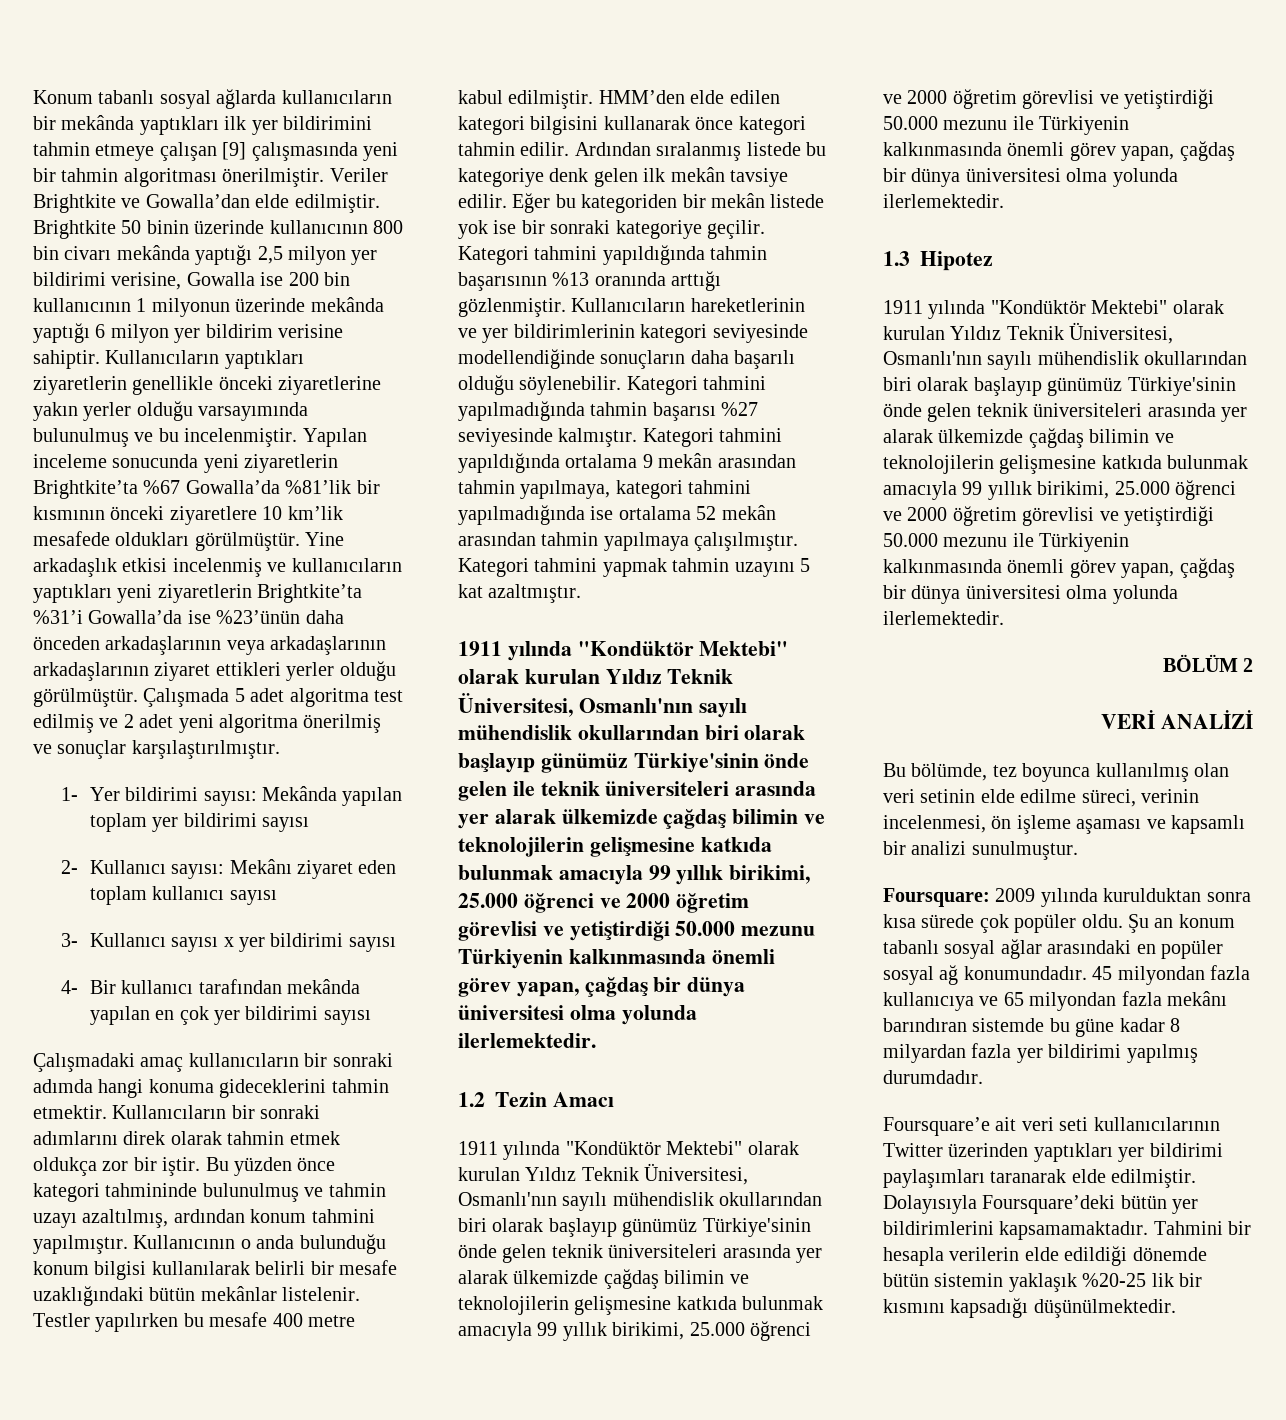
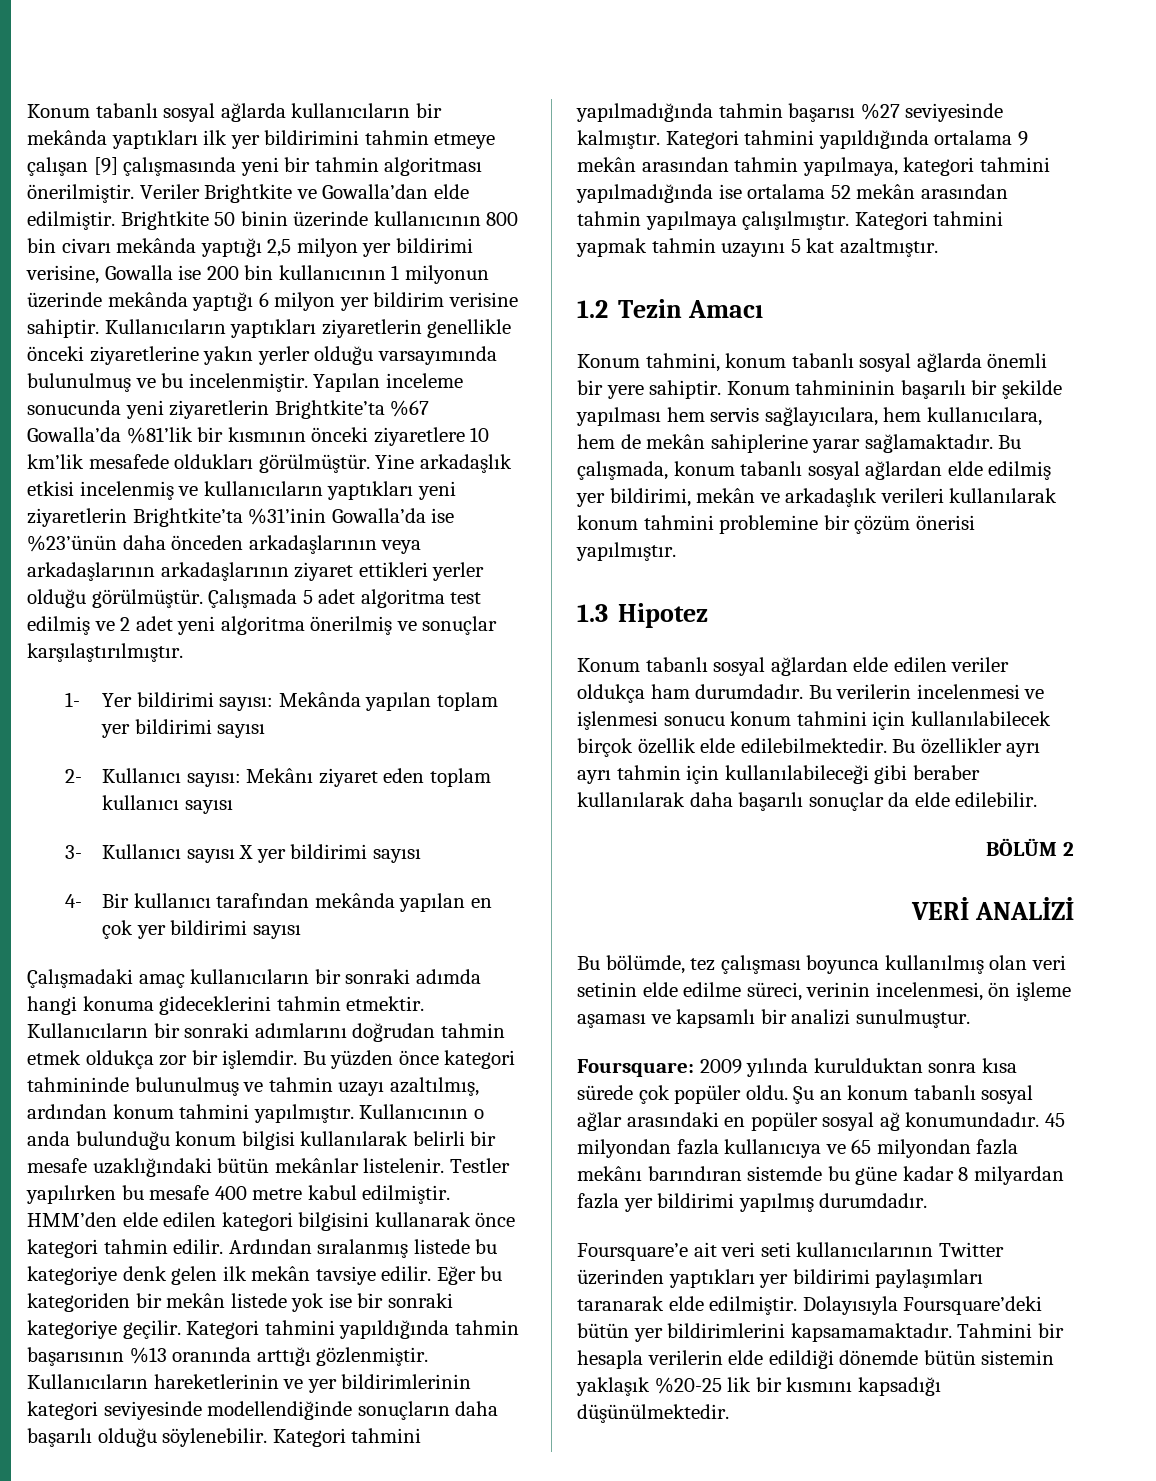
- Yine arkadaşlık etkisi incelenmiş ve kullanıcıların yaptıkları yeni ziyaretlerin Brightkite’ta %31’i Gowalla’da ise %23’ünün daha önceden arkadaşlarının veya arkadaşlarının arkadaşlarının ziyaret ettikleri yerler olduğu görülmüştür.
+ Yine arkadaşlık etkisi incelenmiş ve kullanıcıların yaptıkları yeni ziyaretlerin Brightkite’ta %31’inin Gowalla’da ise %23’ünün daha önceden arkadaşlarının veya arkadaşlarının arkadaşlarının ziyaret ettikleri yerler olduğu görülmüştür.
- 3- Kullanıcı sayısı x yer bildirimi sayısı
+ 3- Kullanıcı sayısı X yer bildirimi sayısı
- Kullanıcıların bir sonraki adımlarını direk olarak tahmin etmek oldukça zor bir iştir.
+ Kullanıcıların bir sonraki adımlarını doğrudan tahmin etmek oldukça zor bir işlemdir.
- 1911 yılında "Kondüktör Mektebi" olarak kurulan Yıldız Teknik Üniversitesi, Osmanlı'nın sayılı mühendislik okullarından biri olarak başlayıp günümüz Türkiye'sinin önde gelen ile teknik üniversiteleri arasında yer alarak ülkemizde çağdaş bilimin ve teknolojilerin gelişmesine katkıda bulunmak amacıyla 99 yıllık birikimi, 25.000 öğrenci ve 2000 öğretim görevlisi ve yetiştirdiği 50.000 mezunu Türkiyenin kalkınmasında önemli görev yapan, çağdaş bir dünya üniversitesi olma yolunda ilerlemektedir.
  1.2 Tezin Amacı
- 1911 yılında "Kondüktör Mektebi" olarak kurulan Yıldız Teknik Üniversitesi, Osmanlı'nın sayılı mühendislik okullarından biri olarak başlayıp günümüz Türkiye'sinin önde gelen teknik üniversiteleri arasında yer alarak ülkemizde çağdaş bilimin ve teknolojilerin gelişmesine katkıda bulunmak amacıyla 99 yıllık birikimi, 25.000 öğrenci ve 2000 öğretim görevlisi ve yetiştirdiği 50.000 mezunu ile Türkiyenin kalkınmasında önemli görev yapan, çağdaş bir dünya üniversitesi olma yolunda ilerlemektedir.
+ Konum tahmini, konum tabanlı sosyal ağlarda önemli bir yere sahiptir. Konum tahmininin başarılı bir şekilde yapılması hem servis sağlayıcılara, hem kullanıcılara, hem de mekân sahiplerine yarar sağlamaktadır. Bu çalışmada, konum tabanlı sosyal ağlardan elde edilmiş yer bildirimi, mekân ve arkadaşlık verileri kullanılarak konum tahmini problemine bir çözüm önerisi yapılmıştır.
  1.3 Hipotez
- 1911 yılında "Kondüktör Mektebi" olarak kurulan Yıldız Teknik Üniversitesi, Osmanlı'nın sayılı mühendislik okullarından biri olarak başlayıp günümüz Türkiye'sinin önde gelen teknik üniversiteleri arasında yer alarak ülkemizde çağdaş bilimin ve teknolojilerin gelişmesine katkıda bulunmak amacıyla 99 yıllık birikimi, 25.000 öğrenci ve 2000 öğretim görevlisi ve yetiştirdiği 50.000 mezunu ile Türkiyenin kalkınmasında önemli görev yapan, çağdaş bir dünya üniversitesi olma yolunda ilerlemektedir.
+ Konum tabanlı sosyal ağlardan elde edilen veriler oldukça ham durumdadır. Bu verilerin incelenmesi ve işlenmesi sonucu konum tahmini için kullanılabilecek birçok özellik elde edilebilmektedir. Bu özellikler ayrı ayrı tahmin için kullanılabileceği gibi beraber kullanılarak daha başarılı sonuçlar da elde edilebilir.
- Bu bölümde, tez boyunca kullanılmış olan veri setinin elde edilme süreci, verinin incelenmesi, ön işleme aşaması ve kapsamlı bir analizi sunulmuştur.
+ Bu bölümde, tez çalışması boyunca kullanılmış olan veri setinin elde edilme süreci, verinin incelenmesi, ön işleme aşaması ve kapsamlı bir analizi sunulmuştur.

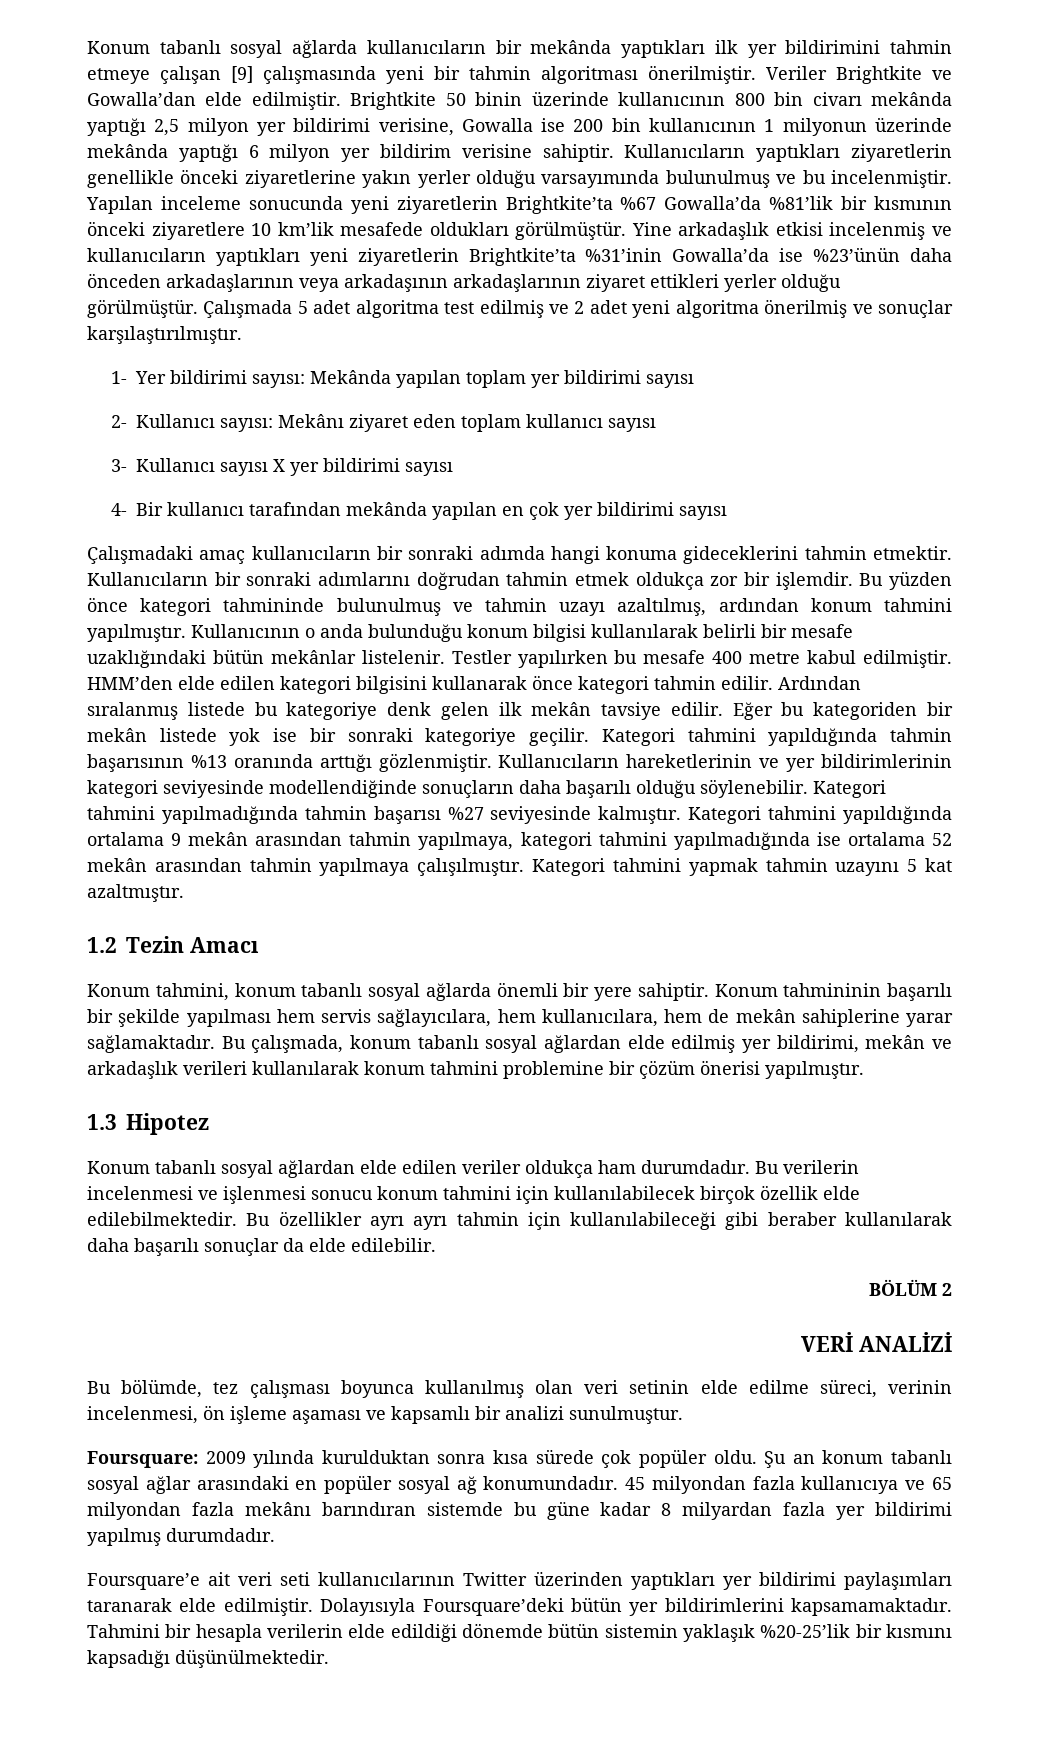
- Yine arkadaşlık etkisi incelenmiş ve kullanıcıların yaptıkları yeni ziyaretlerin Brightkite’ta %31’inin Gowalla’da ise %23’ünün daha önceden arkadaşlarının veya arkadaşlarının arkadaşlarının ziyaret ettikleri yerler olduğu görülmüştür.
+ Yine arkadaşlık etkisi incelenmiş ve kullanıcıların yaptıkları yeni ziyaretlerin Brightkite’ta %31’inin Gowalla’da ise %23’ünün daha önceden arkadaşlarının veya arkadaşının arkadaşlarının ziyaret ettikleri yerler olduğu görülmüştür.
- Tahmini bir hesapla verilerin elde edildiği dönemde bütün sistemin yaklaşık %20-25 lik bir kısmını kapsadığı düşünülmektedir.
+ Tahmini bir hesapla verilerin elde edildiği dönemde bütün sistemin yaklaşık %20-25’lik bir kısmını kapsadığı düşünülmektedir.

